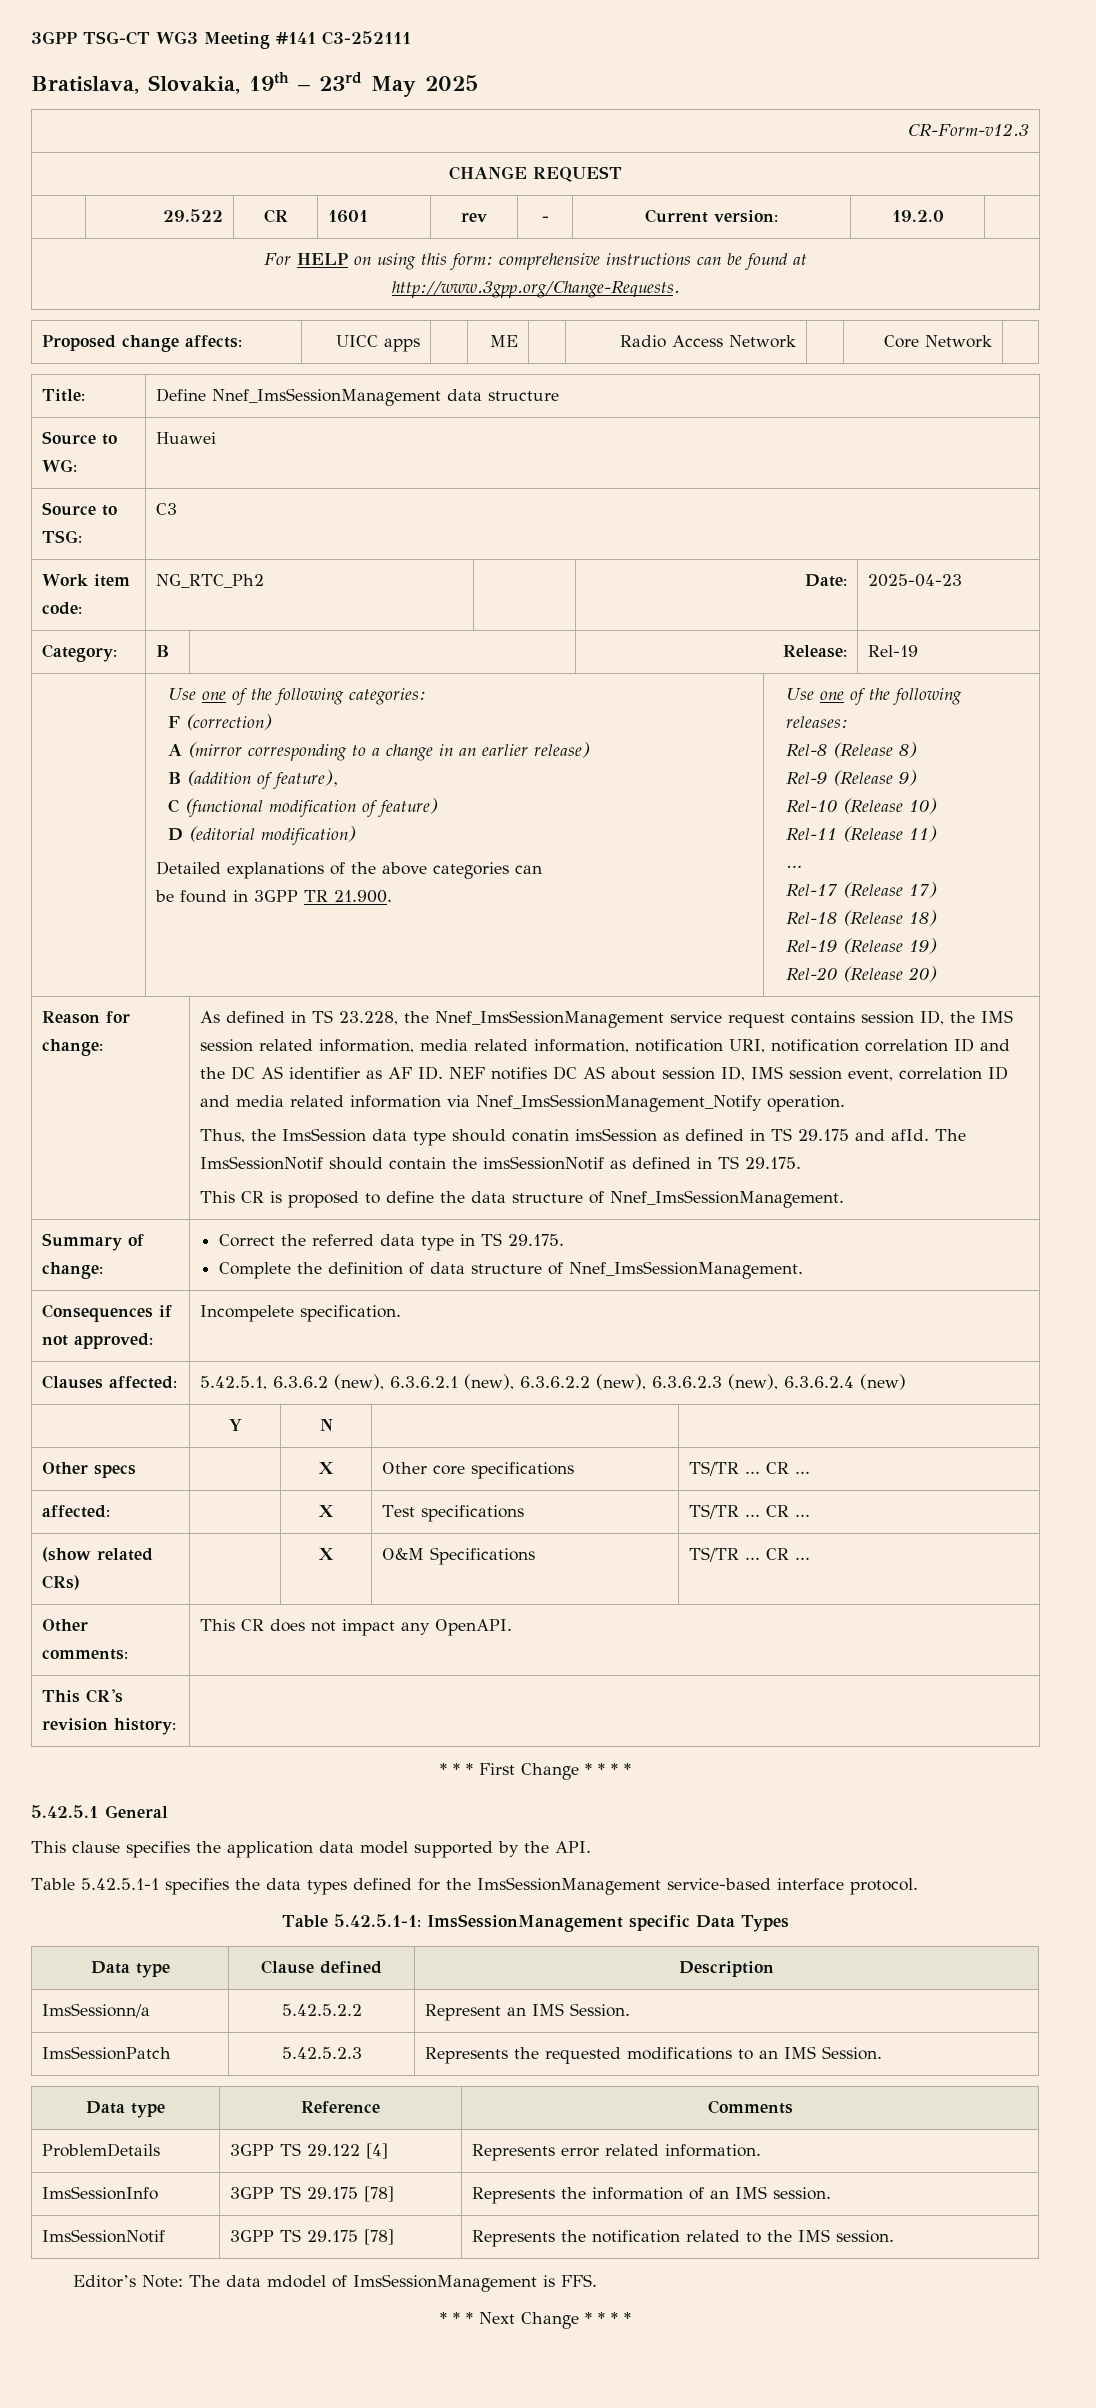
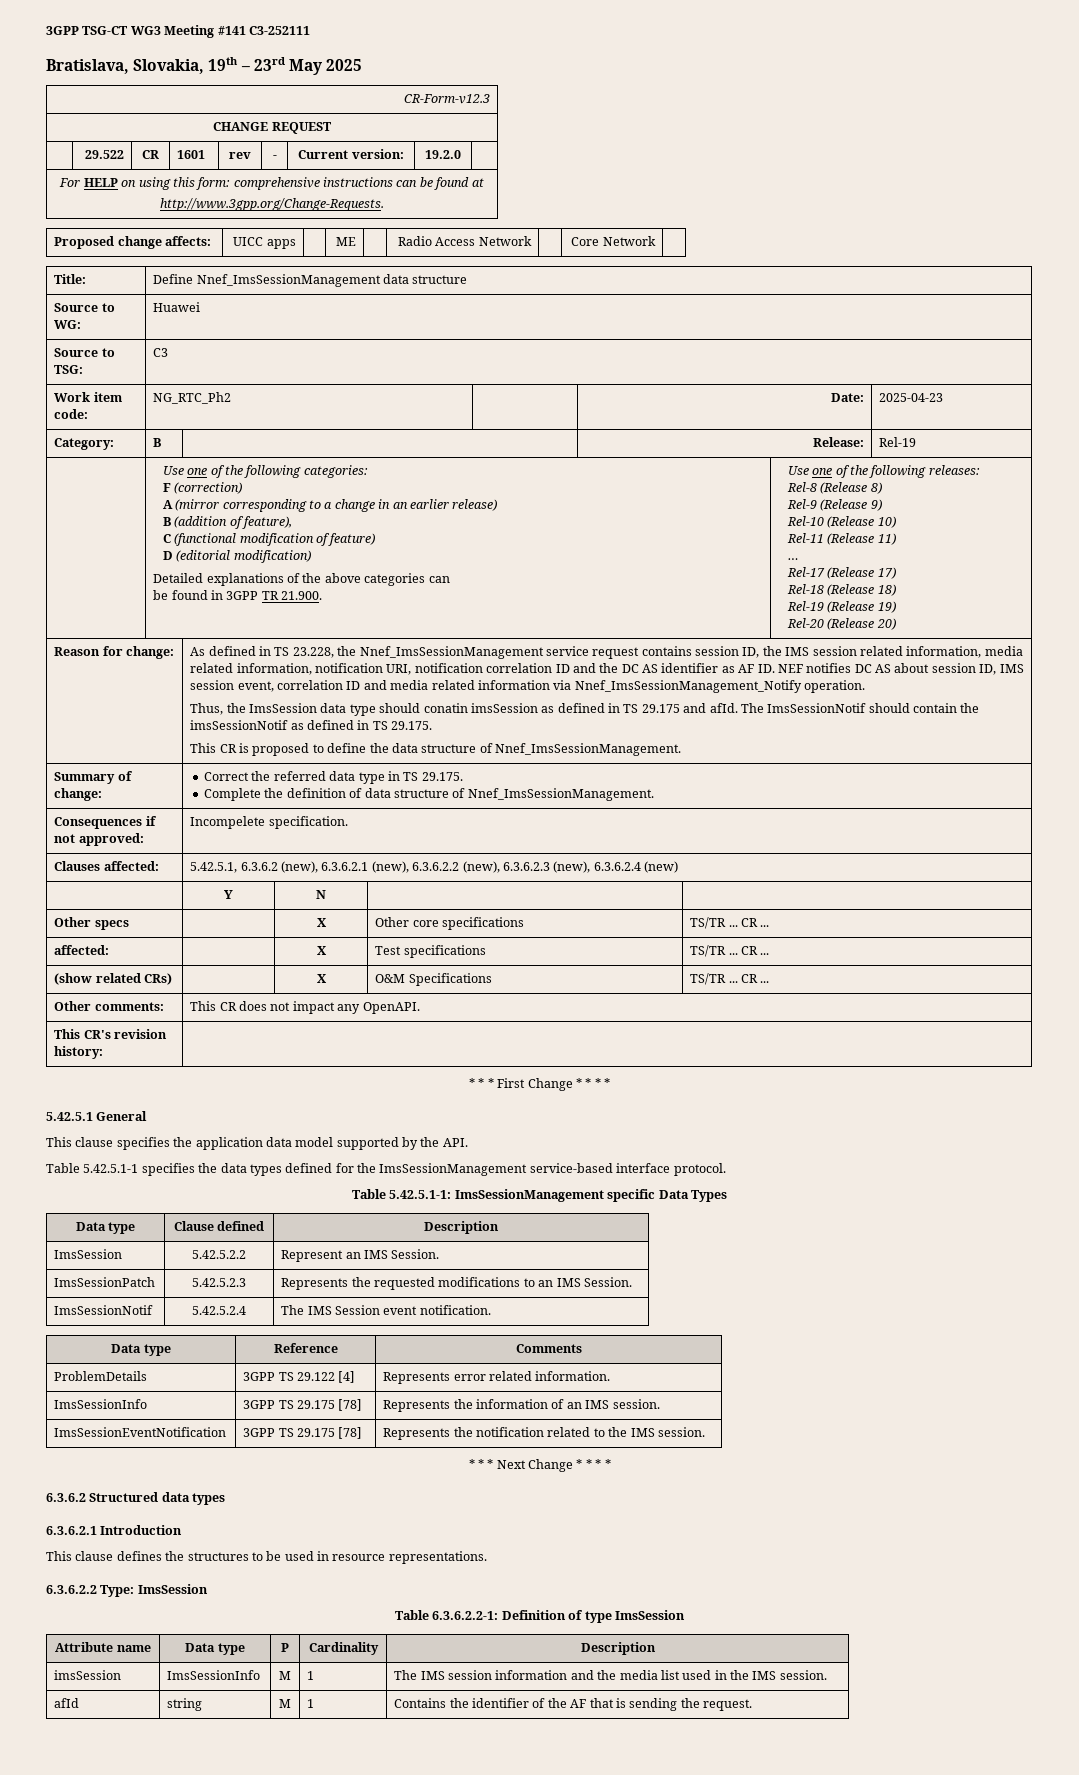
- ImsSessionn/a | 5.42.5.2.2 | Represent an IMS Session.
+ ImsSession | 5.42.5.2.2 | Represent an IMS Session.
+ ImsSessionNotif | 5.42.5.2.4 | The IMS Session event notification.
- ImsSessionNotif | 3GPP TS 29.175 [78] | Represents the notification related to the IMS session.
+ ImsSessionEventNotification | 3GPP TS 29.175 [78] | Represents the notification related to the IMS session.
- Editor’s Note: The data mdodel of ImsSessionManagement is FFS.
+ 6.3.6.2 Structured data types
+ 6.3.6.2.1 Introduction
+ This clause defines the structures to be used in resource representations.
+ 6.3.6.2.2 Type: ImsSession
+ Table 6.3.6.2.2-1: Definition of type ImsSession
+ Attribute name | Data type | P | Cardinality | Description
+ imsSession | ImsSessionInfo | M | 1 | The IMS session information and the media list used in the IMS session.
+ afId | string | M | 1 | Contains the identifier of the AF that is sending the request.

